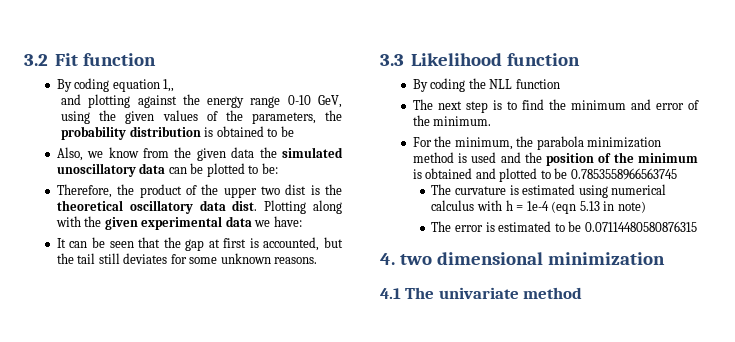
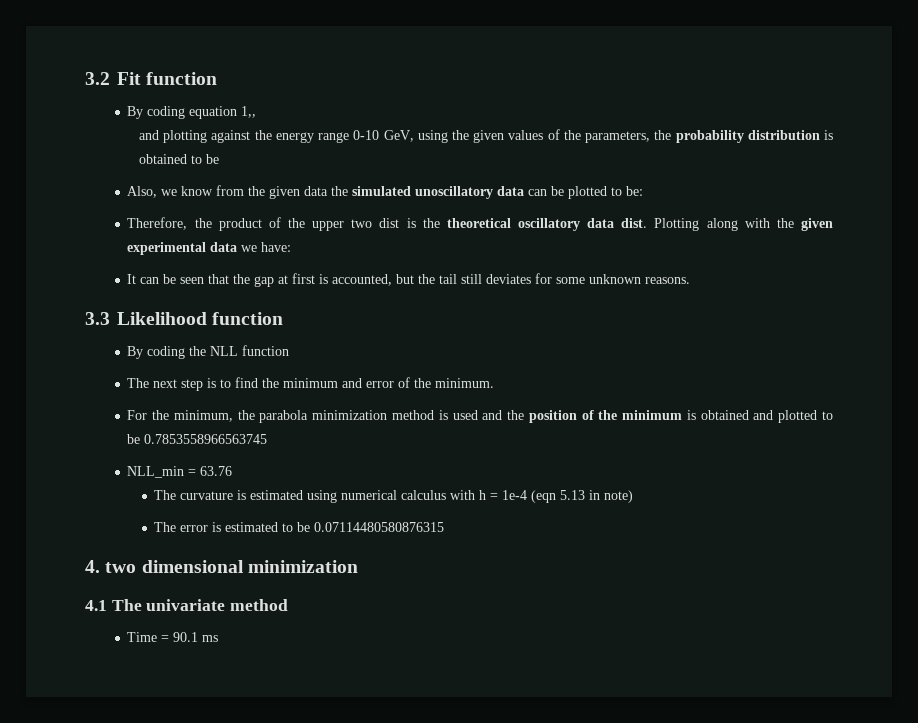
+ NLL_min = 63.76
+ Time = 90.1 ms

